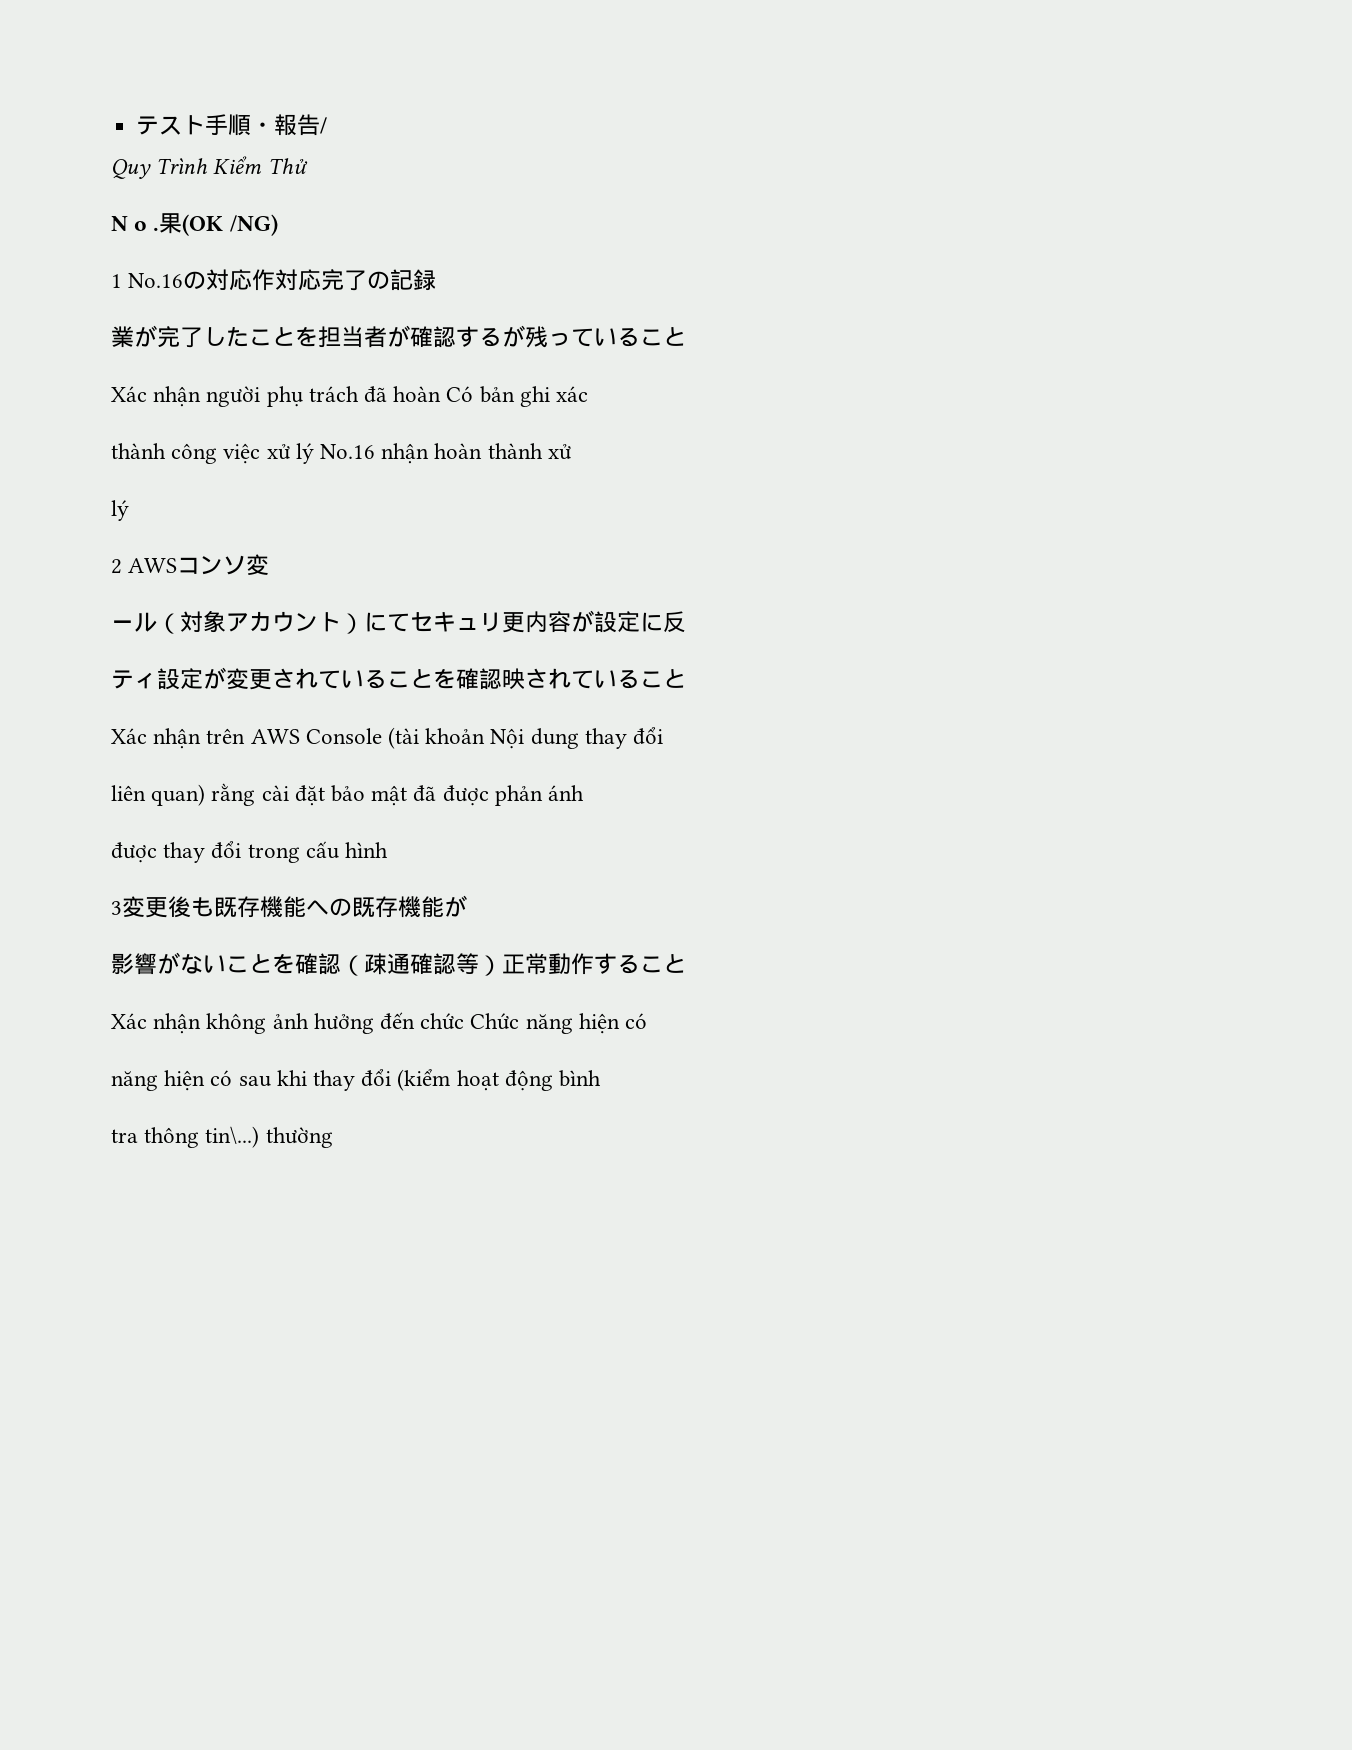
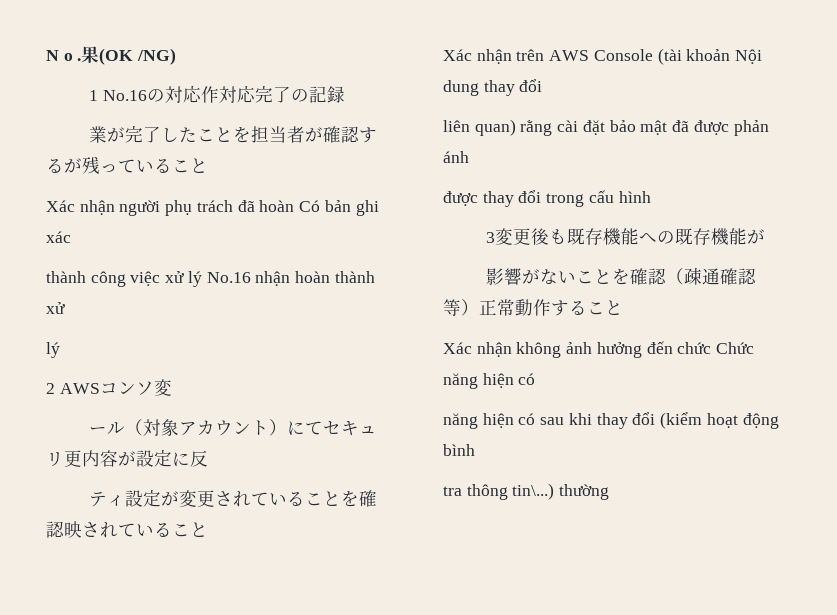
- テスト手順・報告/
- Quy Trình Kiểm Thử

